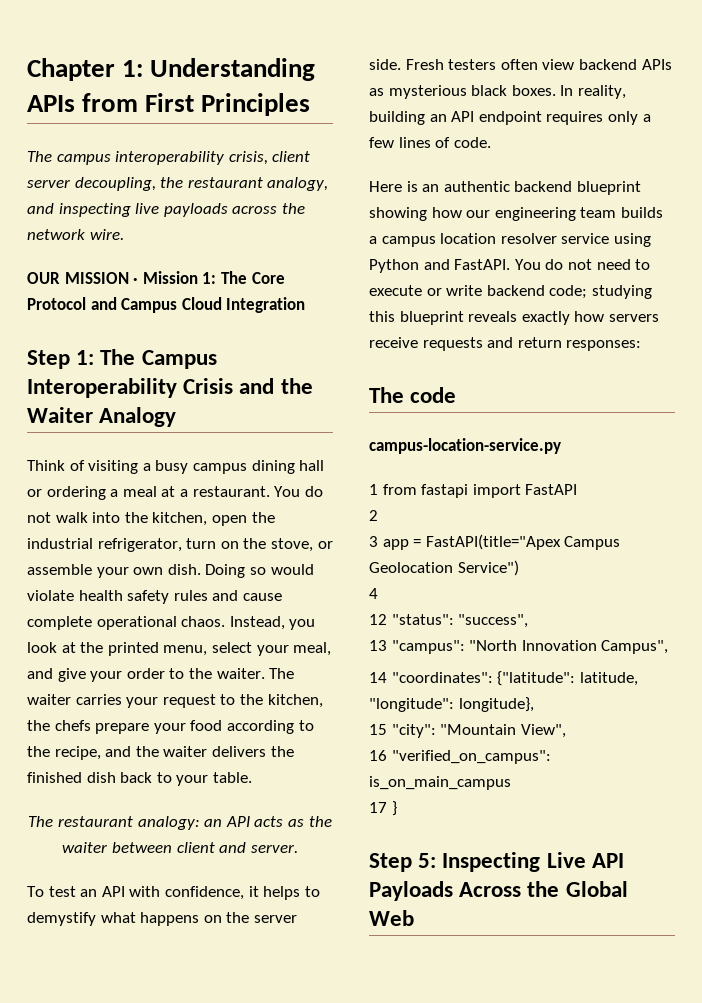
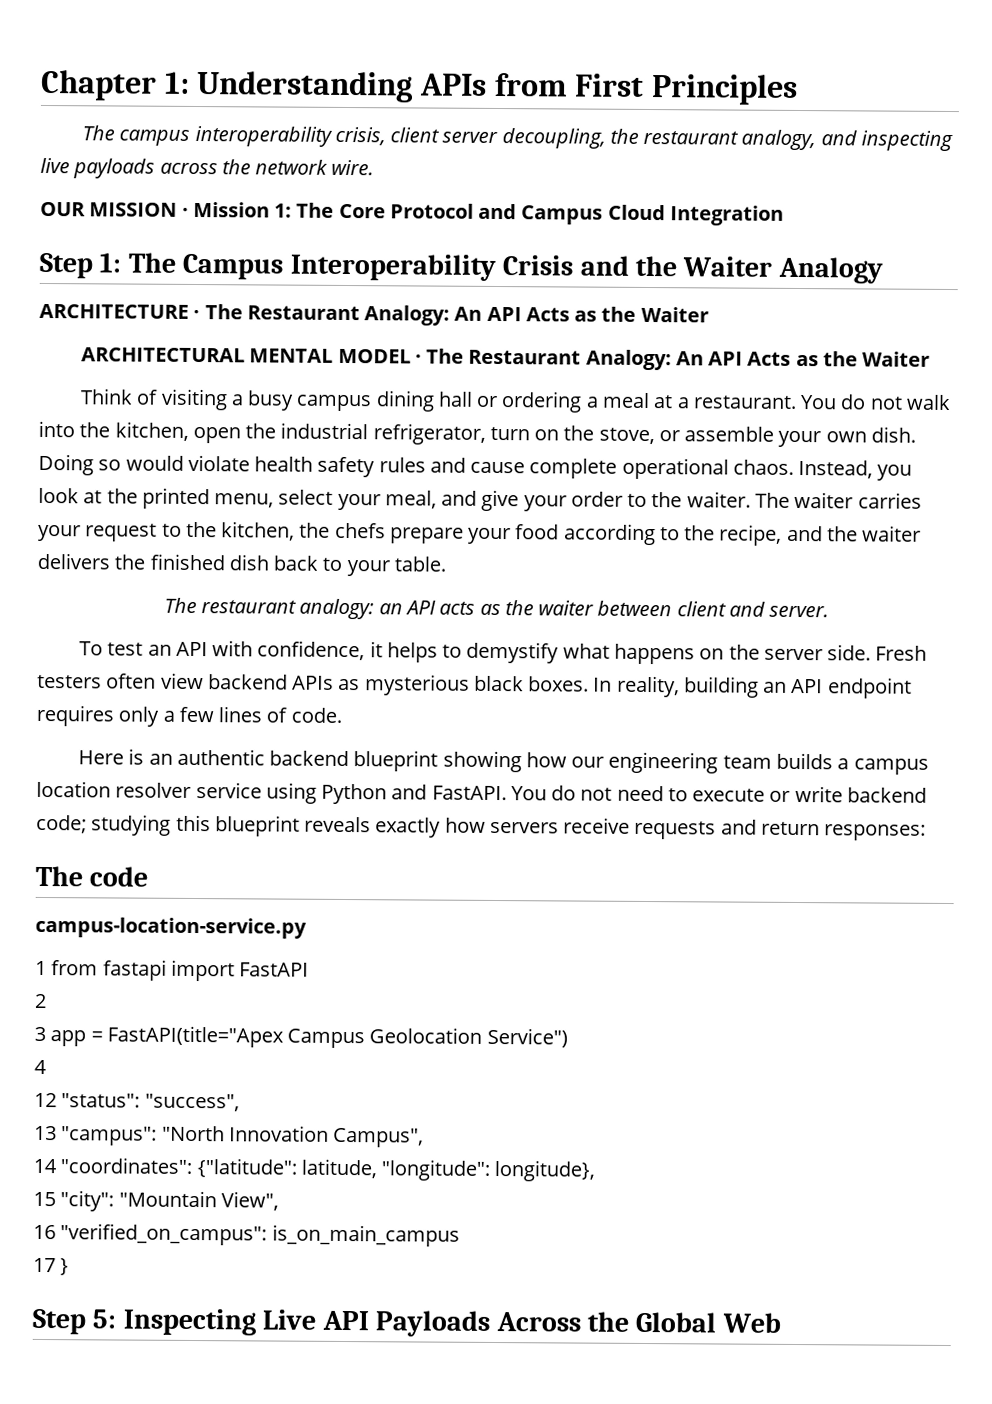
+ ARCHITECTURE · The Restaurant Analogy: An API Acts as the Waiter
+ ARCHITECTURAL MENTAL MODEL · The Restaurant Analogy: An API Acts as the Waiter

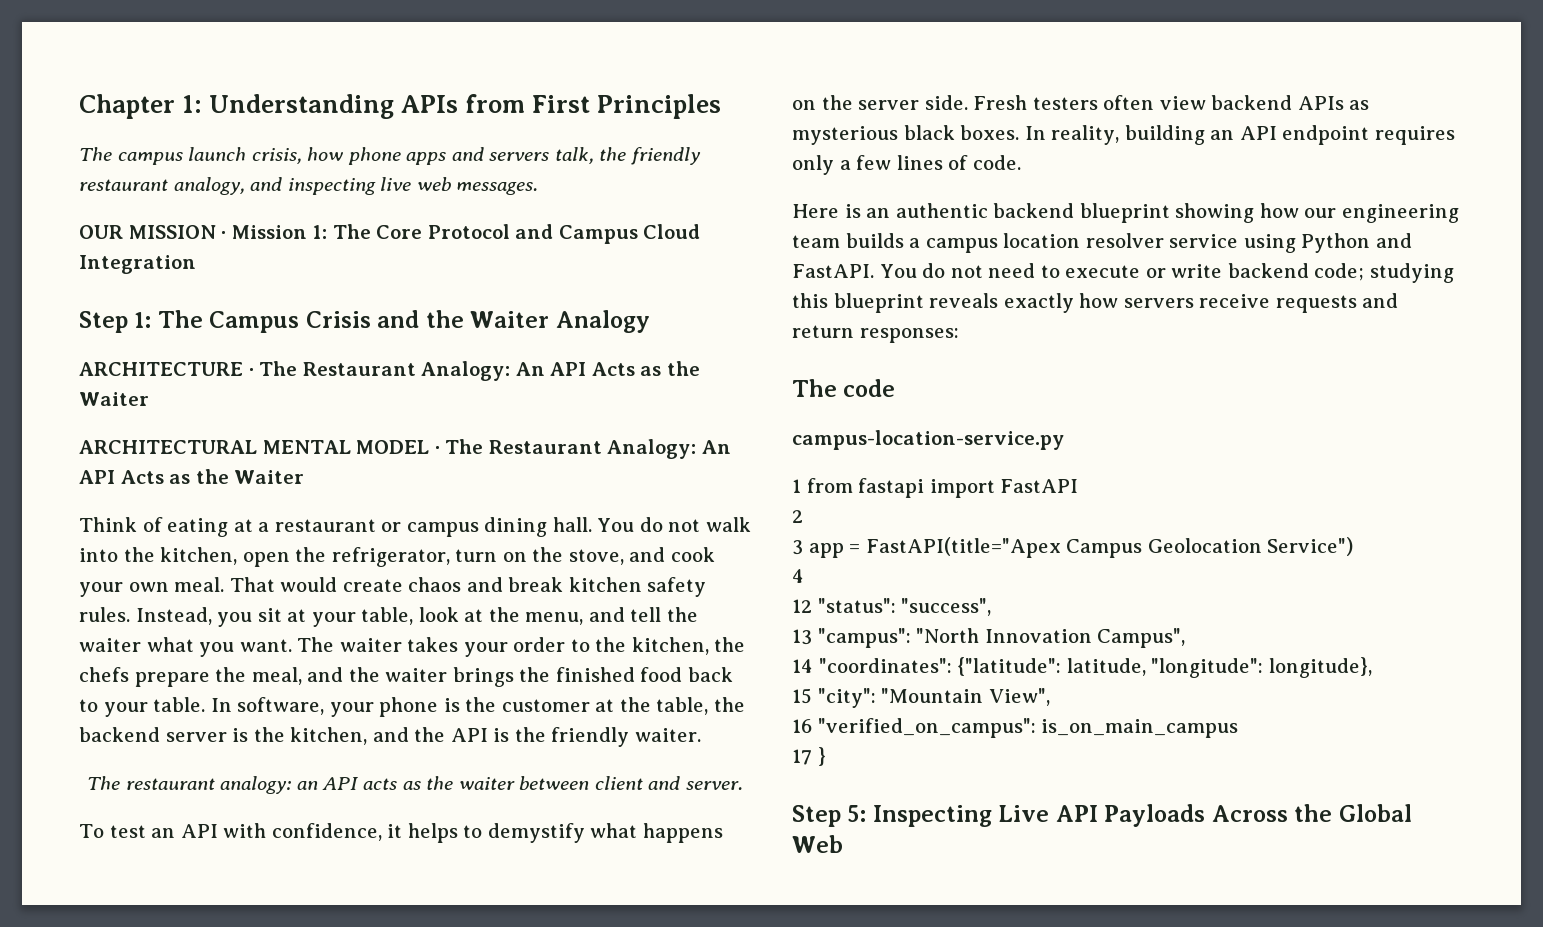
- The campus interoperability crisis, client server decoupling, the restaurant analogy, and inspecting live payloads across the network wire.
+ The campus launch crisis, how phone apps and servers talk, the friendly restaurant analogy, and inspecting live web messages.
- Step 1: The Campus Interoperability Crisis and the Waiter Analogy
+ Step 1: The Campus Crisis and the Waiter Analogy
- Think of visiting a busy campus dining hall or ordering a meal at a restaurant.
+ Think of eating at a restaurant or campus dining hall.
- You do not walk into the kitchen, open the industrial refrigerator, turn on the stove, or assemble your own dish. Doing so would violate health safety rules and cause complete operational chaos. Instead, you look at the printed menu, select your meal, and give your order to the waiter. The waiter carries your request to the kitchen, the chefs prepare your food according to the recipe, and the waiter delivers the finished dish back to your table.
+ You do not walk into the kitchen, open the refrigerator, turn on the stove, and cook your own meal. That would create chaos and break kitchen safety rules. Instead, you sit at your table, look at the menu, and tell the waiter what you want. The waiter takes your order to the kitchen, the chefs prepare the meal, and the waiter brings the finished food back to your table. In software, your phone is the customer at the table, the backend server is the kitchen, and the API is the friendly waiter.

